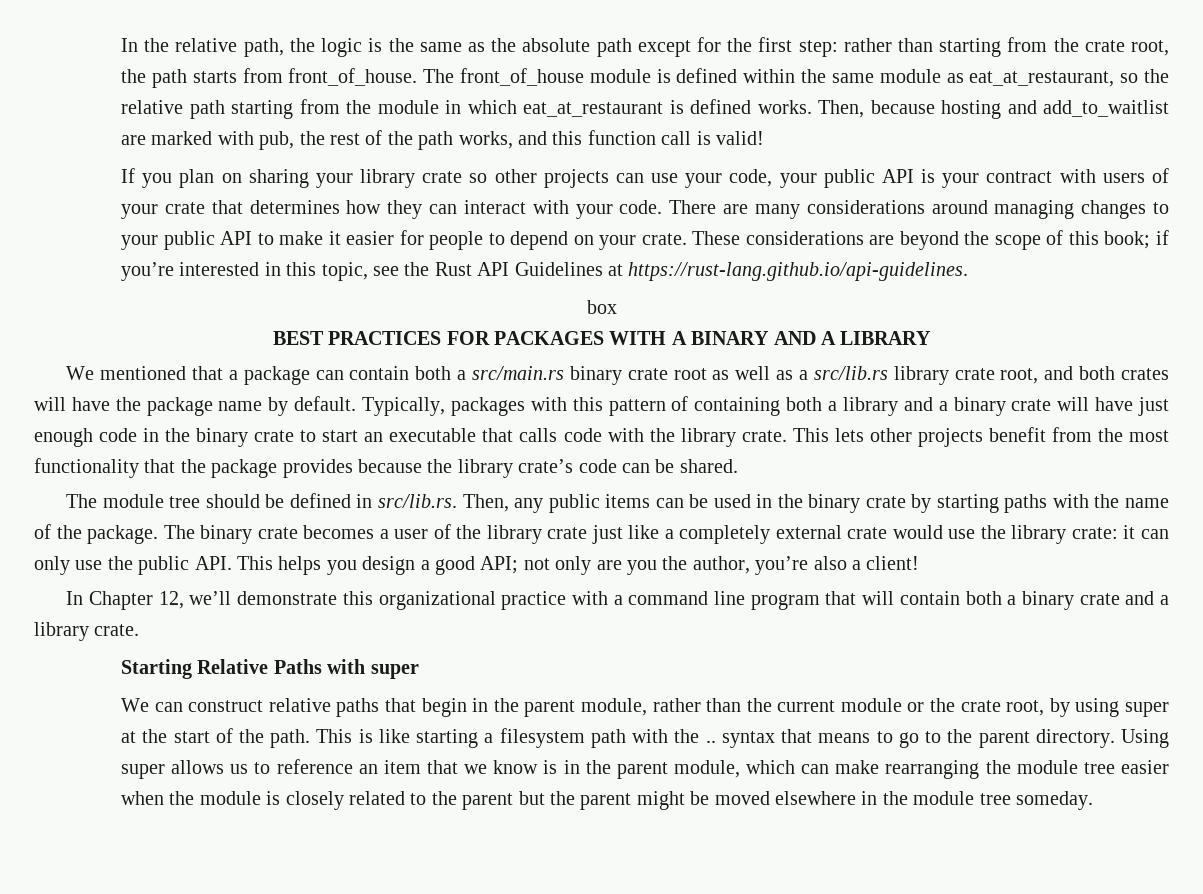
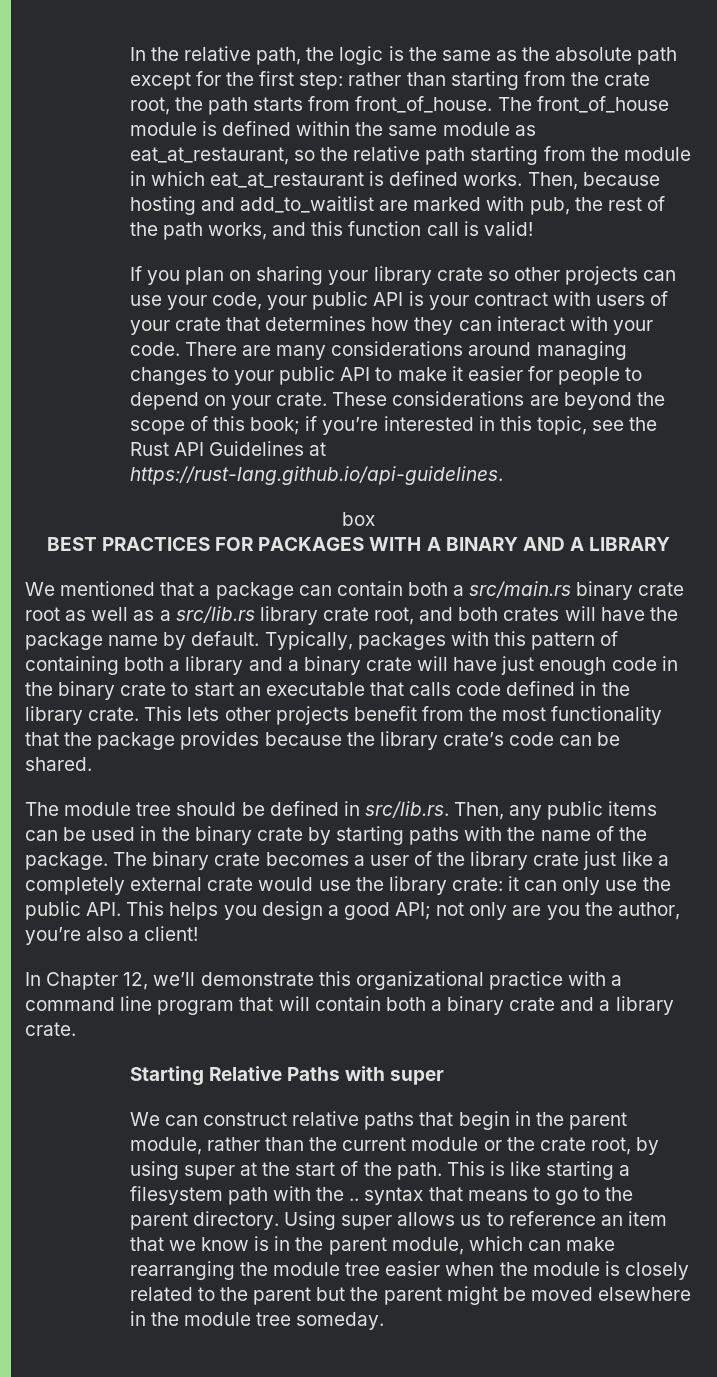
- Typically, packages with this pattern of containing both a library and a binary crate will have just enough code in the binary crate to start an executable that calls code with the library crate.
+ Typically, packages with this pattern of containing both a library and a binary crate will have just enough code in the binary crate to start an executable that calls code defined in the library crate.

